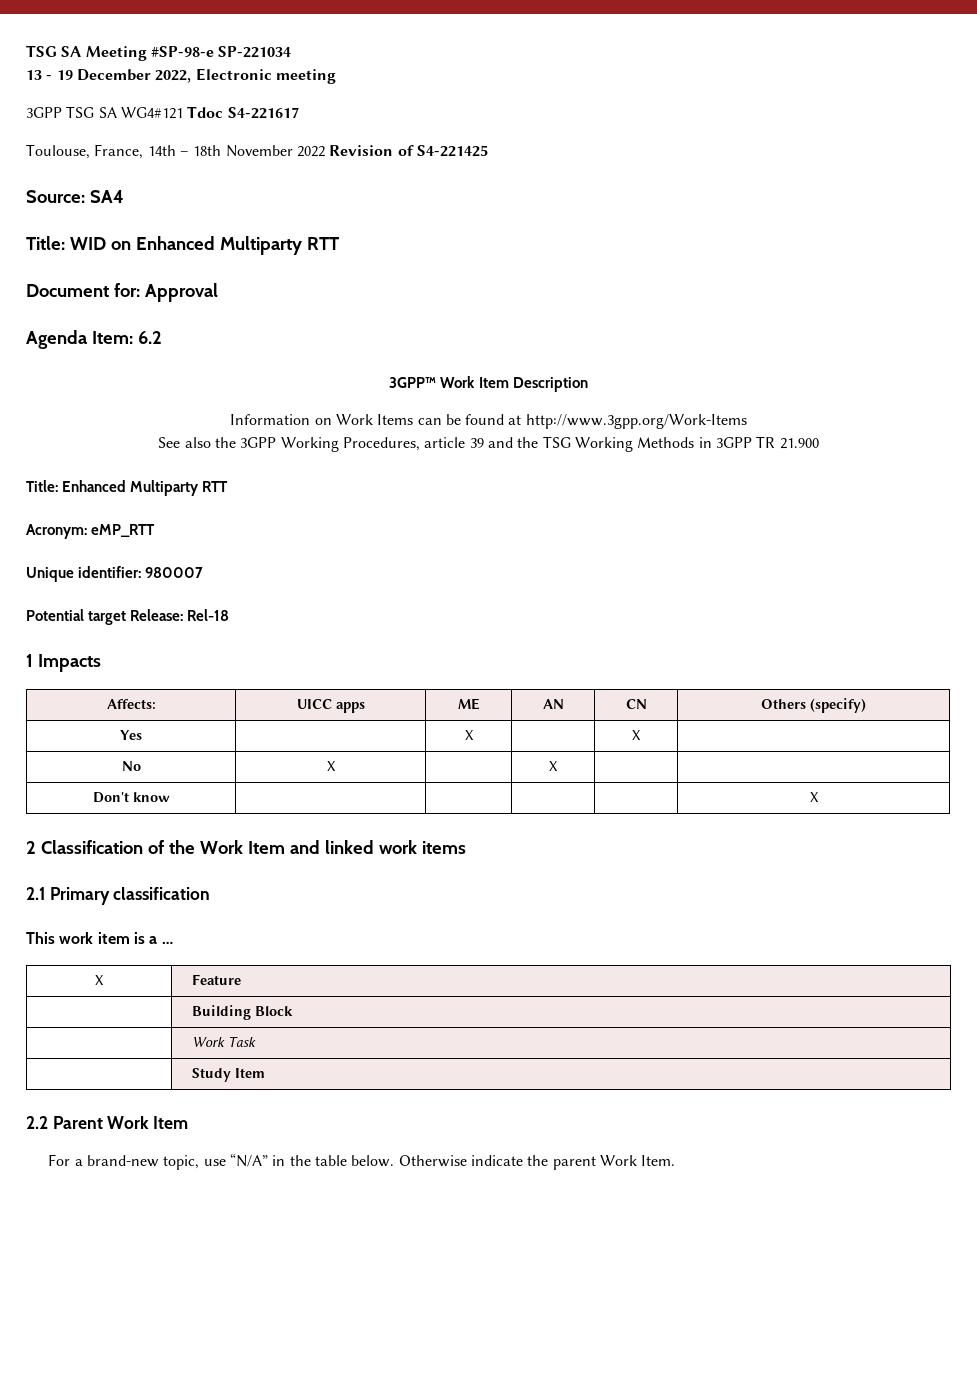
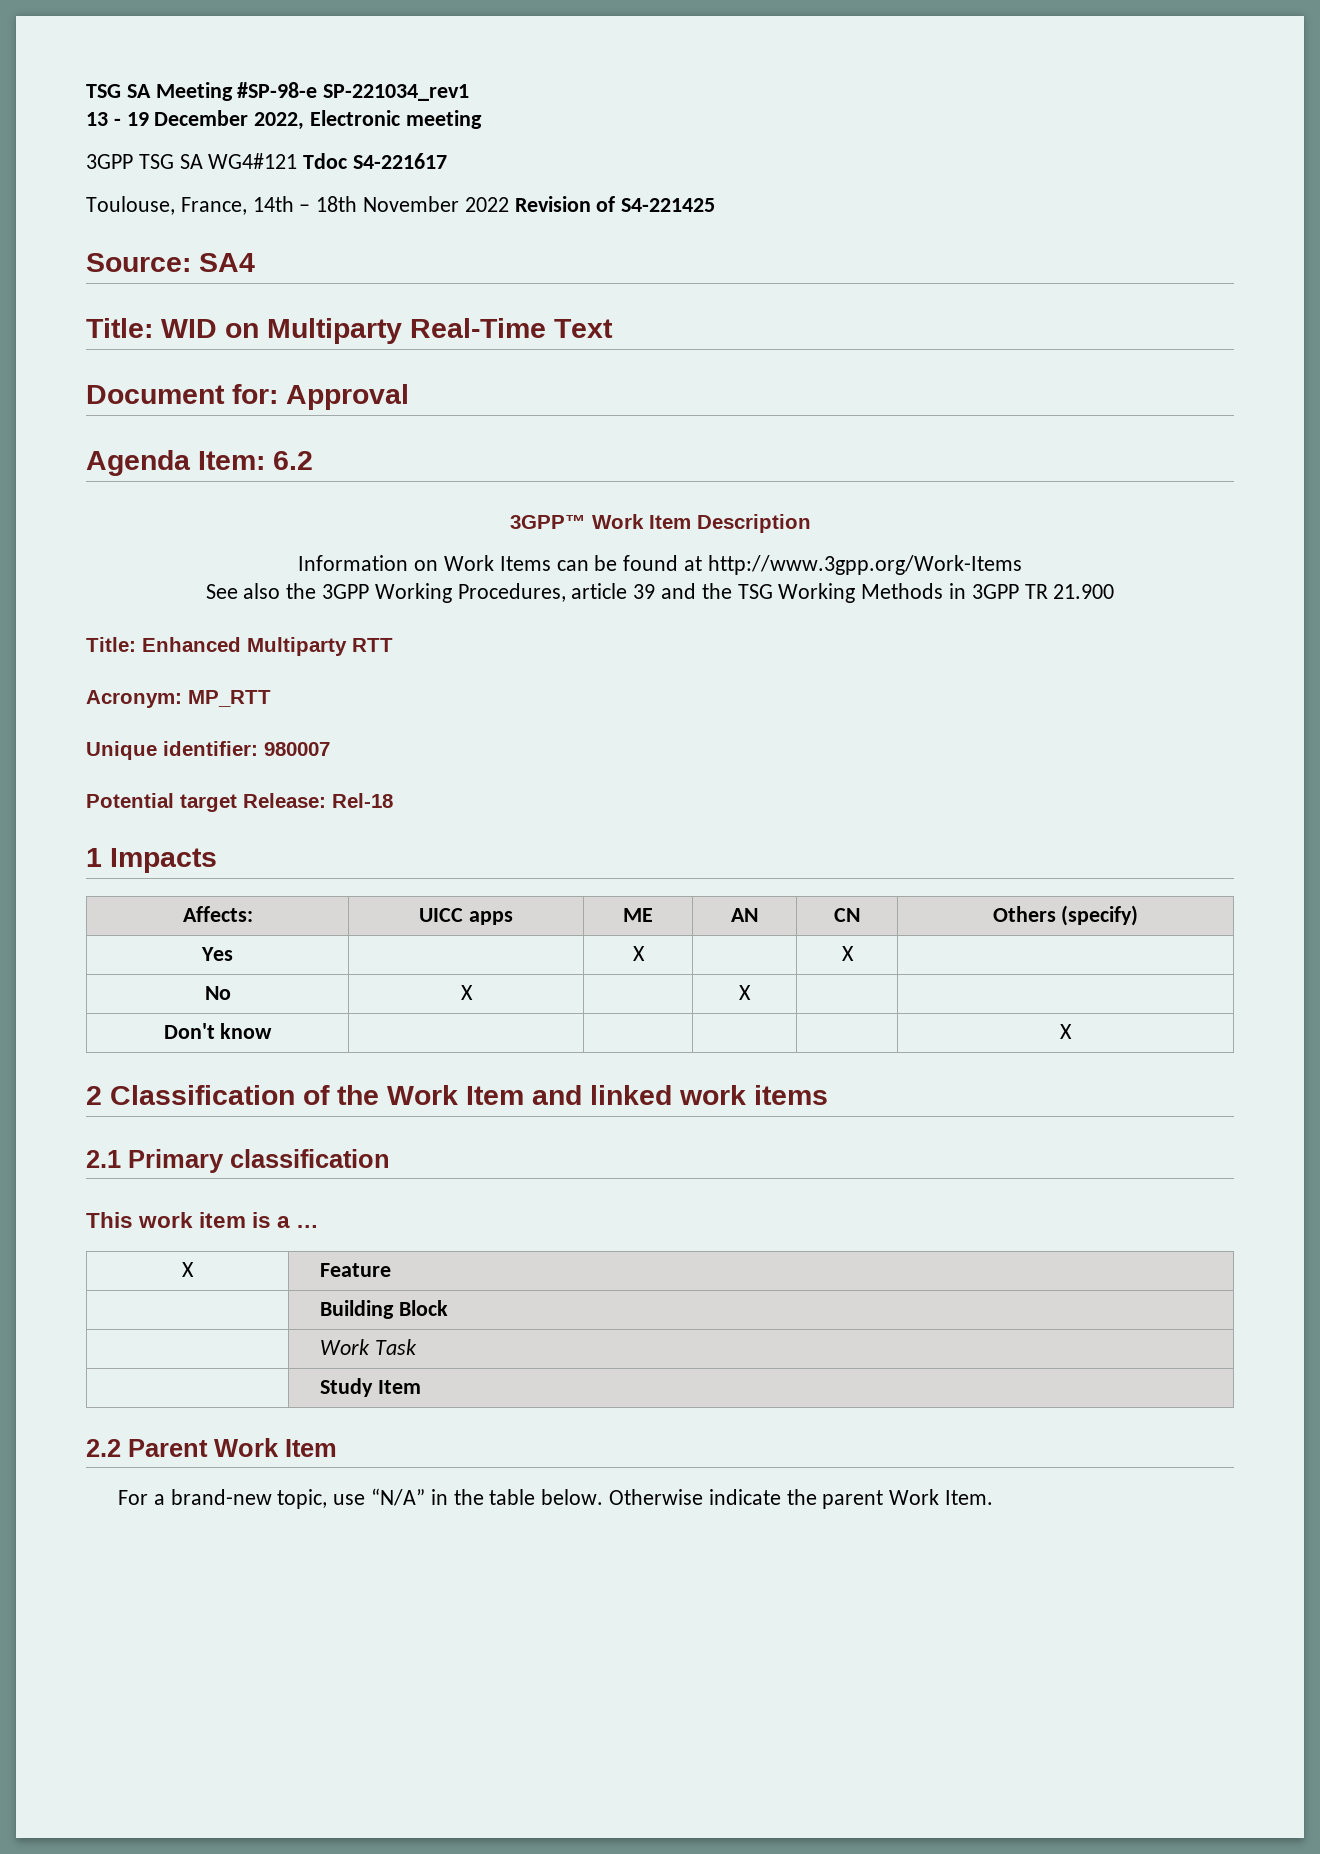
- TSG SA Meeting #SP-98-e SP-221034
+ TSG SA Meeting #SP-98-e SP-221034_rev1
- Title: WID on Enhanced Multiparty RTT
+ Title: WID on Multiparty Real-Time Text
- Acronym: eMP_RTT
+ Acronym: MP_RTT

